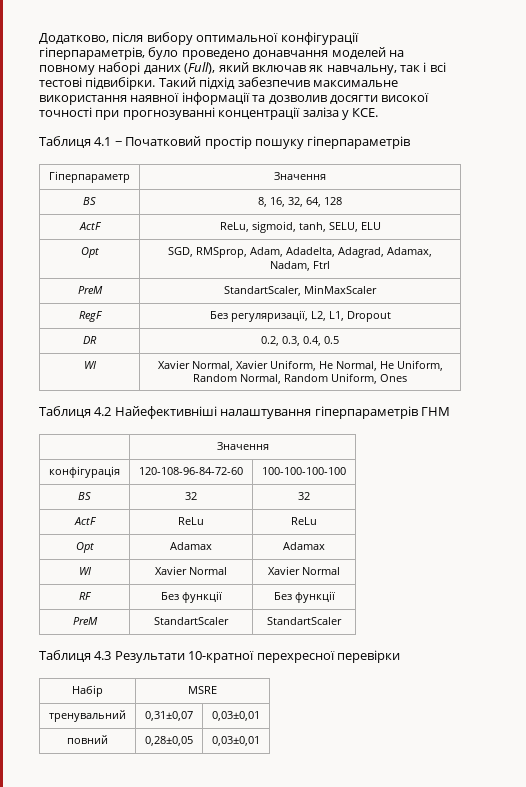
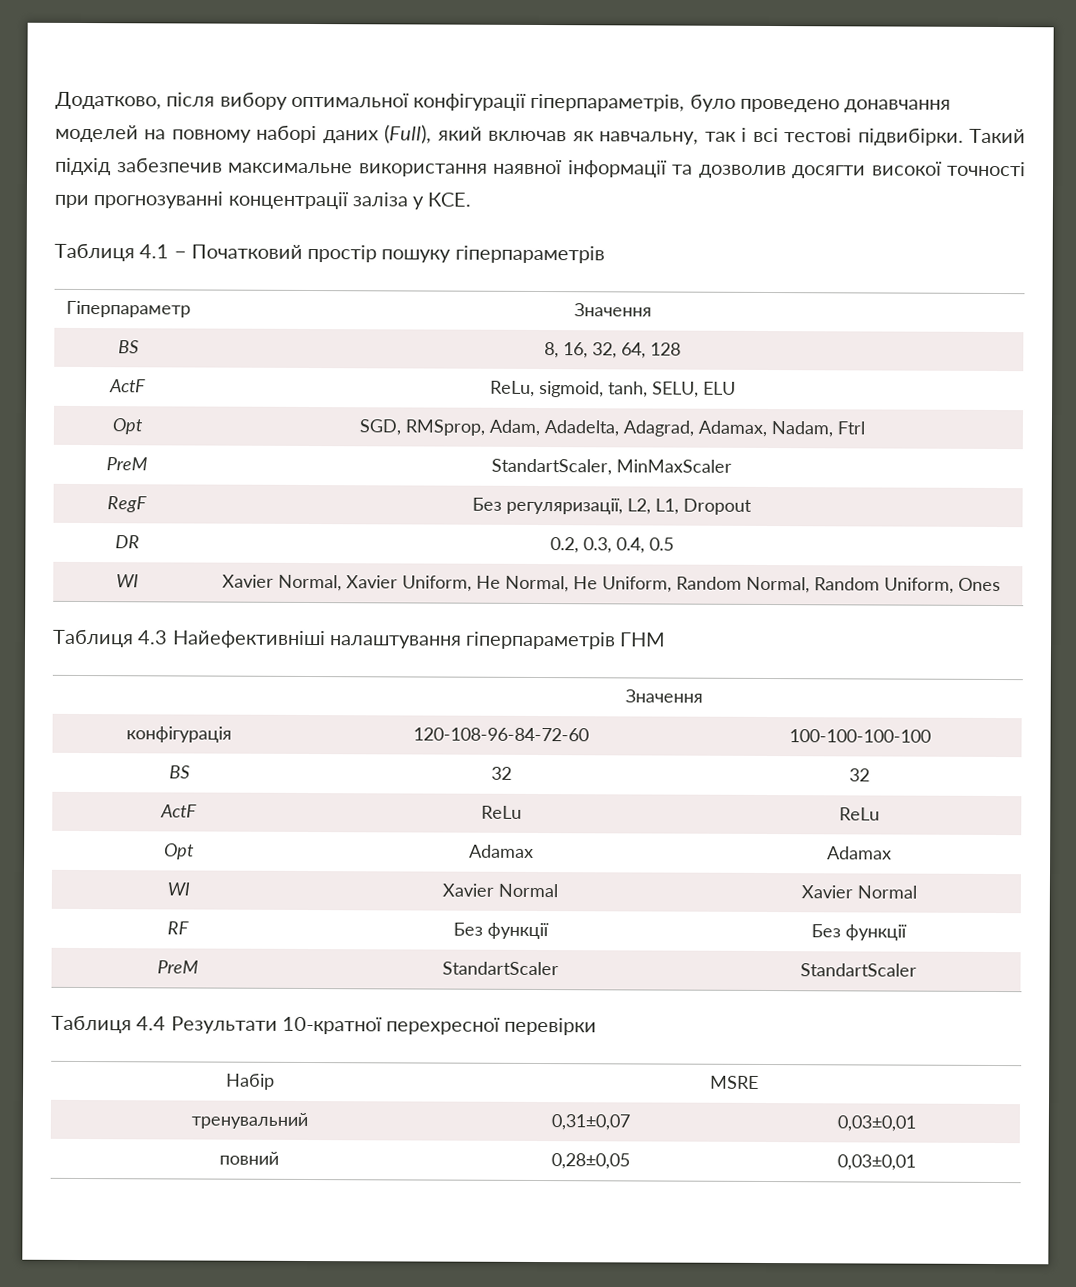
- Таблиця 4.2 Найефективніші налаштування гіперпараметрів ГНМ
+ Таблиця 4.3 Найефективніші налаштування гіперпараметрів ГНМ
- Таблиця 4.3 Результати 10-кратної перехресної перевірки
+ Таблиця 4.4 Результати 10-кратної перехресної перевірки

